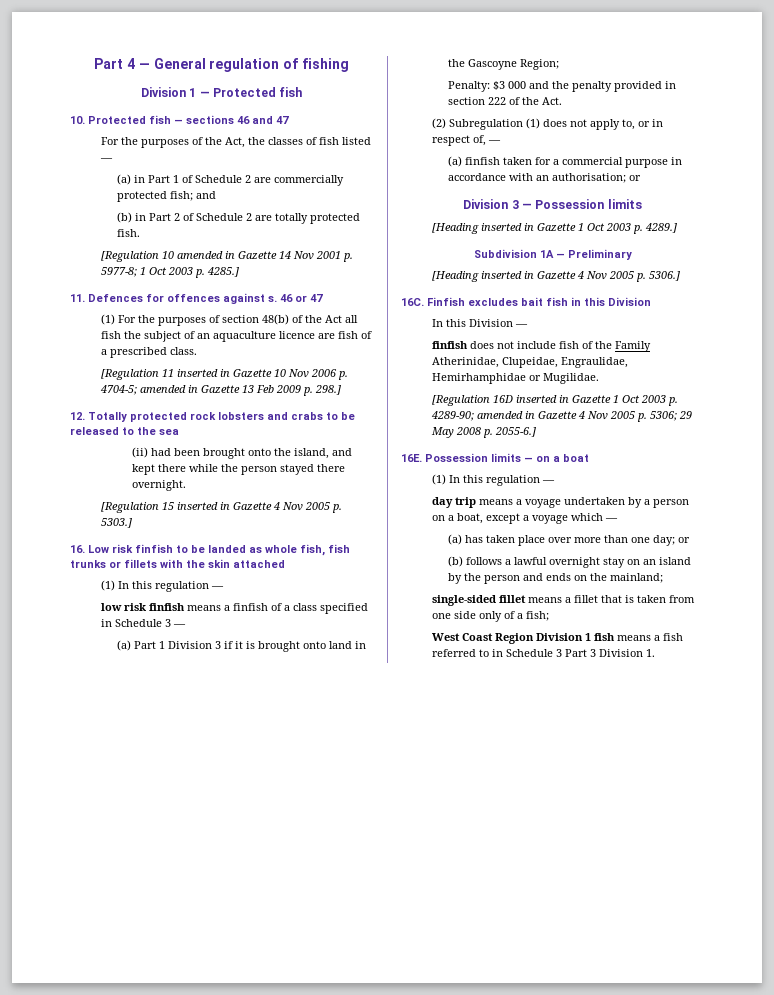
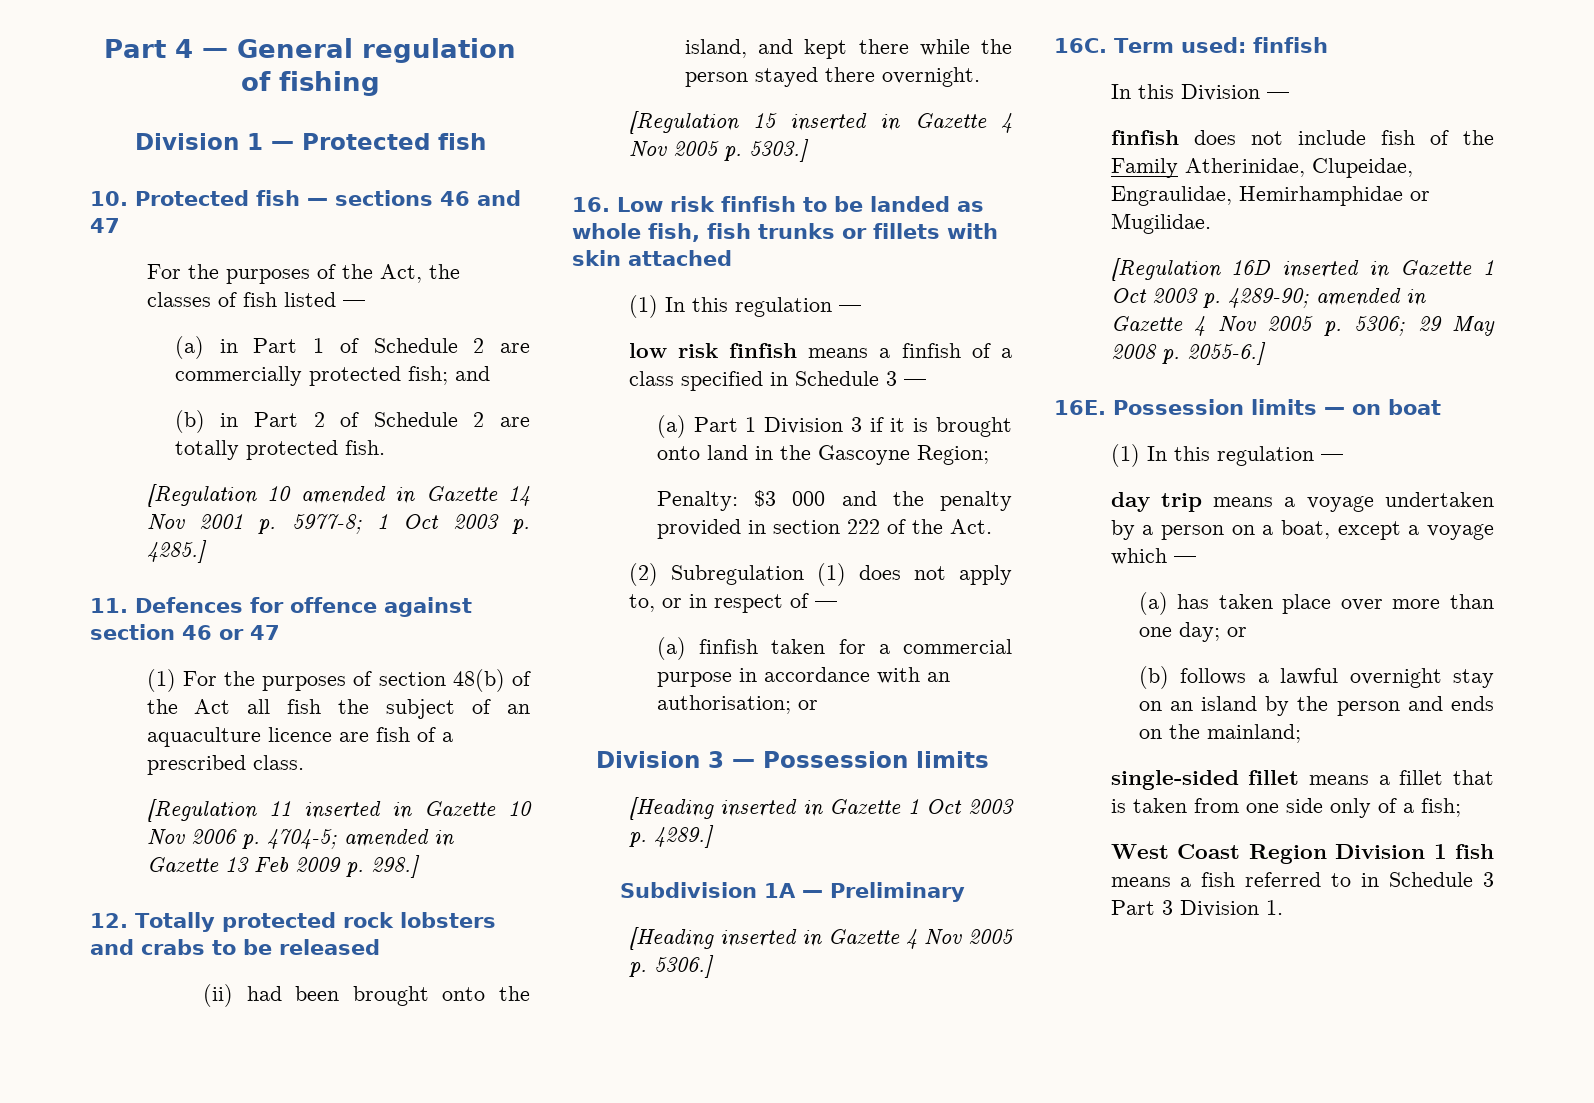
- 11. Defences for offences against s. 46 or 47
+ 11. Defences for offence against section 46 or 47
- 12. Totally protected rock lobsters and crabs to be released to the sea
+ 12. Totally protected rock lobsters and crabs to be released
- 16. Low risk finfish to be landed as whole fish, fish trunks or fillets with the skin attached
+ 16. Low risk finfish to be landed as whole fish, fish trunks or fillets with skin attached
- (2) Subregulation (1) does not apply to, or in respect of, —
+ (2) Subregulation (1) does not apply to, or in respect of —
- Finfish excludes bait fish in this Division
+ Term used: finfish
- Possession limits — on a boat
+ Possession limits — on boat

